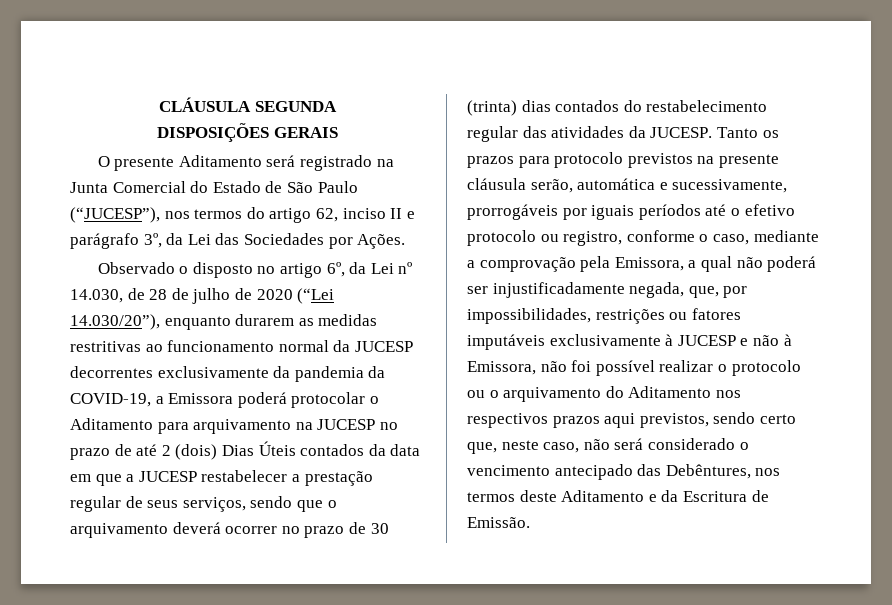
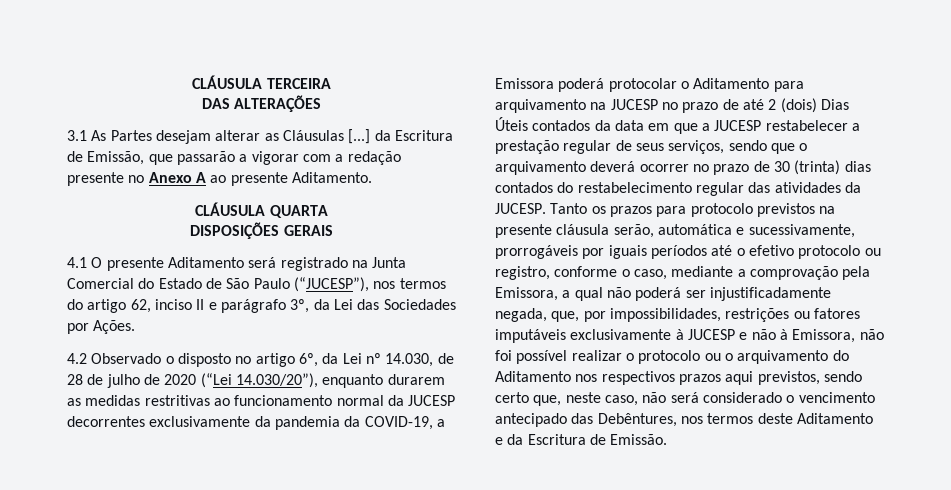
- CLÁUSULA SEGUNDA
+ CLÁUSULA TERCEIRA
+ DAS ALTERAÇÕES
+ 3.1 As Partes desejam alterar as Cláusulas [...] da Escritura de Emissão, que passarão a vigorar com a redação presente no Anexo A ao presente Aditamento.
+ CLÁUSULA QUARTA
- O presente Aditamento será registrado na Junta Comercial do Estado de São Paulo (“JUCESP”), nos termos do artigo 62, inciso II e parágrafo 3º, da Lei das Sociedades por Ações.
+ 4.1 O presente Aditamento será registrado na Junta Comercial do Estado de São Paulo (“JUCESP”), nos termos do artigo 62, inciso II e parágrafo 3º, da Lei das Sociedades por Ações.
- Observado o disposto no artigo 6º, da Lei nº 14.030, de 28 de julho de 2020 (“Lei 14.030/20”), enquanto durarem as medidas restritivas ao funcionamento normal da JUCESP decorrentes exclusivamente da pandemia da COVID-19, a Emissora poderá protocolar o Aditamento para arquivamento na JUCESP no prazo de até 2 (dois) Dias Úteis contados da data em que a JUCESP restabelecer a prestação regular de seus serviços, sendo que o arquivamento deverá ocorrer no prazo de 30 (trinta) dias contados do restabelecimento regular das atividades da JUCESP.
+ 4.2 Observado o disposto no artigo 6º, da Lei nº 14.030, de 28 de julho de 2020 (“Lei 14.030/20”), enquanto durarem as medidas restritivas ao funcionamento normal da JUCESP decorrentes exclusivamente da pandemia da COVID-19, a Emissora poderá protocolar o Aditamento para arquivamento na JUCESP no prazo de até 2 (dois) Dias Úteis contados da data em que a JUCESP restabelecer a prestação regular de seus serviços, sendo que o arquivamento deverá ocorrer no prazo de 30 (trinta) dias contados do restabelecimento regular das atividades da JUCESP.

